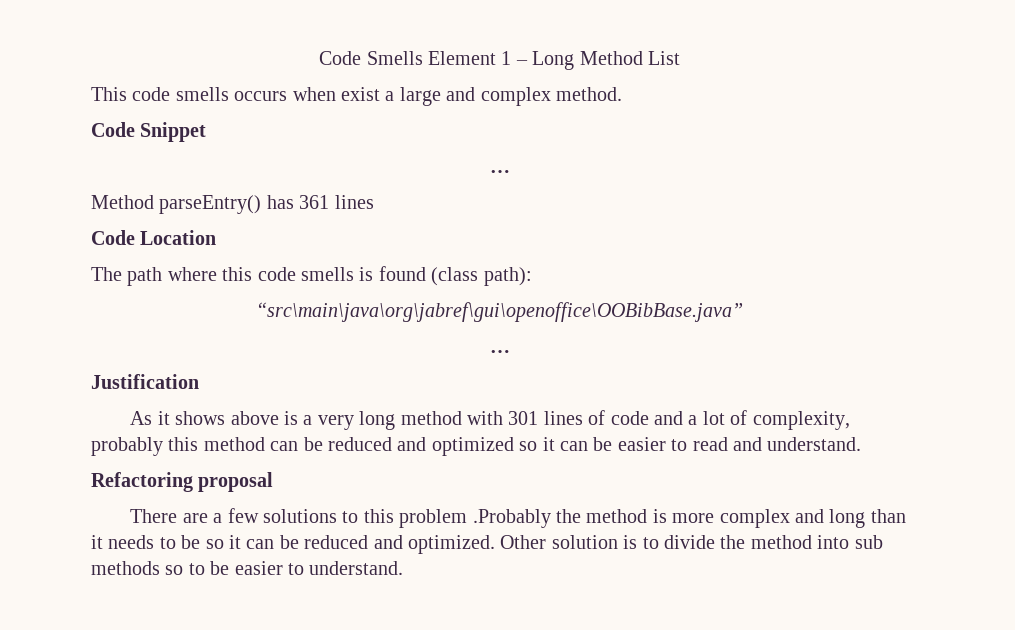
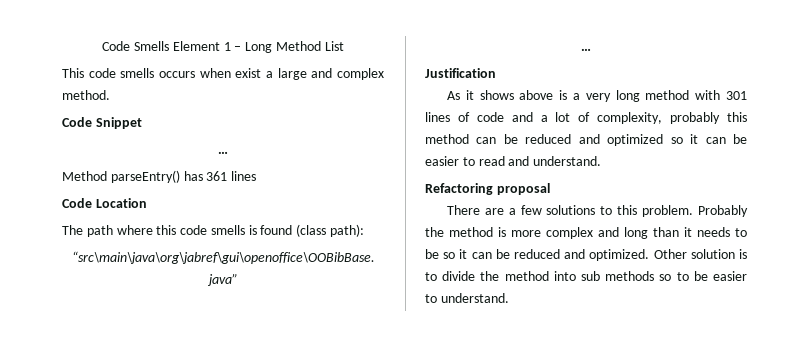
- There are a few solutions to this problem .Probably the method is more complex and long than it needs to be so it can be reduced and optimized.
+ There are a few solutions to this problem. Probably the method is more complex and long than it needs to be so it can be reduced and optimized.

